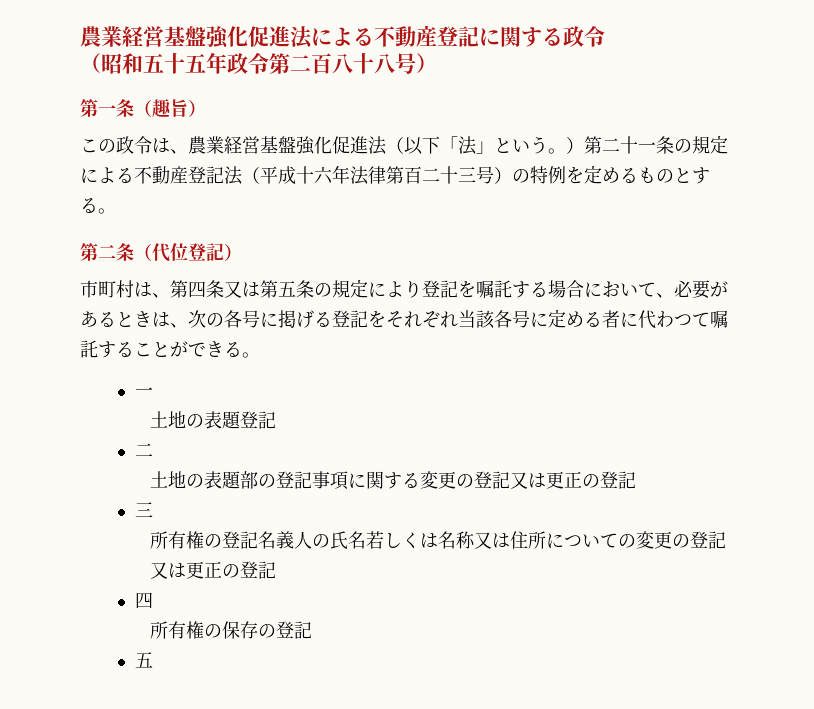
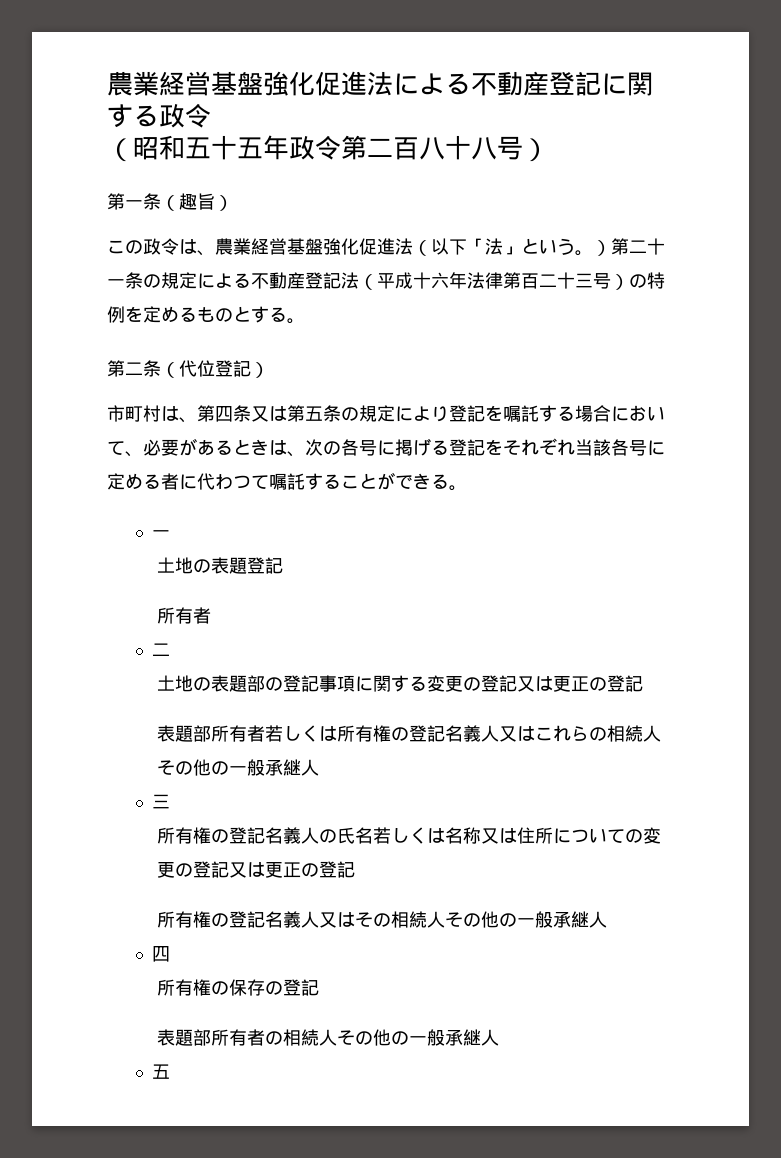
  土地の表題登記
+ 所有者
+ 表題部所有者若しくは所有権の登記名義人又はこれらの相続人その他の一般承継人
+ 所有権の登記名義人又はその相続人その他の一般承継人
+ 表題部所有者の相続人その他の一般承継人

